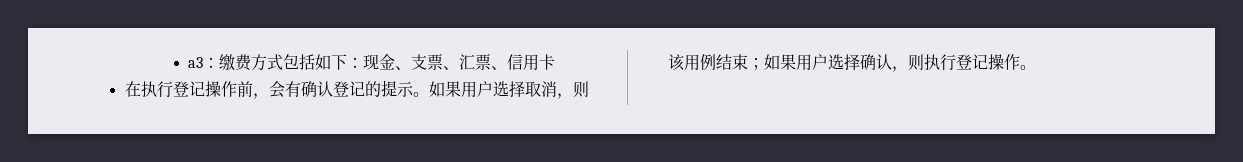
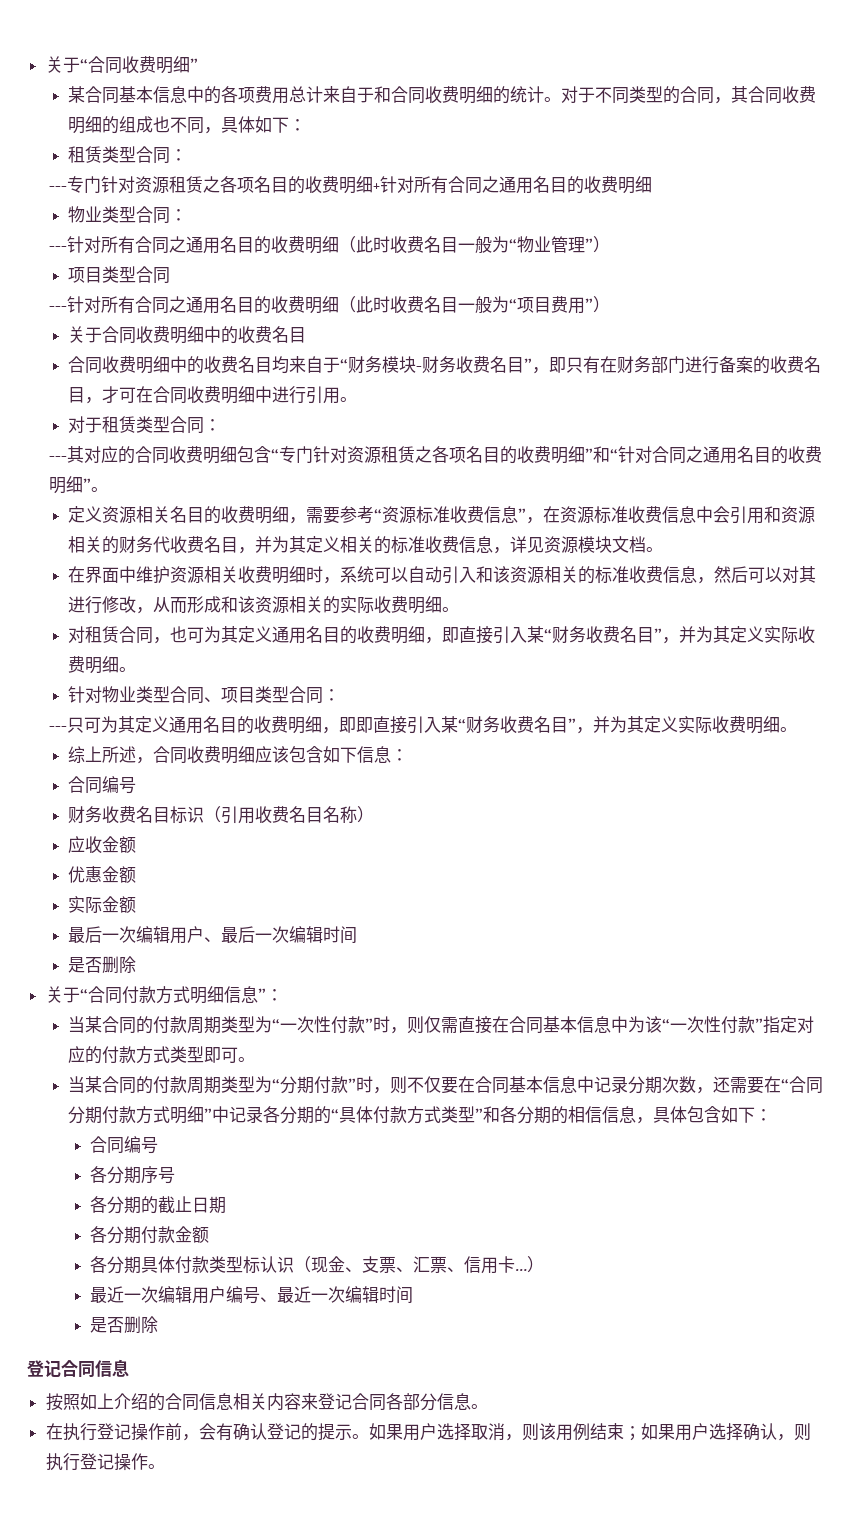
- a3：缴费方式包括如下：现金、支票、汇票、信用卡
+ 关于“合同收费明细”
+ 某合同基本信息中的各项费用总计来自于和合同收费明细的统计。对于不同类型的合同，其合同收费明细的组成也不同，具体如下：
+ 租赁类型合同：
+ ---专门针对资源租赁之各项名目的收费明细+针对所有合同之通用名目的收费明细
+ 物业类型合同：
+ ---针对所有合同之通用名目的收费明细（此时收费名目一般为“物业管理”）
+ 项目类型合同
+ ---针对所有合同之通用名目的收费明细（此时收费名目一般为“项目费用”）
+ 关于合同收费明细中的收费名目
+ 合同收费明细中的收费名目均来自于“财务模块-财务收费名目”，即只有在财务部门进行备案的收费名目，才可在合同收费明细中进行引用。
+ 对于租赁类型合同：
+ ---其对应的合同收费明细包含“专门针对资源租赁之各项名目的收费明细”和“针对合同之通用名目的收费明细”。
+ 定义资源相关名目的收费明细，需要参考“资源标准收费信息”，在资源标准收费信息中会引用和资源相关的财务代收费名目，并为其定义相关的标准收费信息，详见资源模块文档。
+ 在界面中维护资源相关收费明细时，系统可以自动引入和该资源相关的标准收费信息，然后可以对其进行修改，从而形成和该资源相关的实际收费明细。
+ 对租赁合同，也可为其定义通用名目的收费明细，即直接引入某“财务收费名目”，并为其定义实际收费明细。
+ 针对物业类型合同、项目类型合同：
+ ---只可为其定义通用名目的收费明细，即即直接引入某“财务收费名目”，并为其定义实际收费明细。
+ 综上所述，合同收费明细应该包含如下信息：
+ 合同编号
+ 财务收费名目标识（引用收费名目名称）
+ 应收金额
+ 优惠金额
+ 实际金额
+ 最后一次编辑用户、最后一次编辑时间
+ 是否删除
+ 关于“合同付款方式明细信息”：
+ 当某合同的付款周期类型为“一次性付款”时，则仅需直接在合同基本信息中为该“一次性付款”指定对应的付款方式类型即可。
+ 当某合同的付款周期类型为“分期付款”时，则不仅要在合同基本信息中记录分期次数，还需要在“合同分期付款方式明细”中记录各分期的“具体付款方式类型”和各分期的相信信息，具体包含如下：
+ 合同编号
+ 各分期序号
+ 各分期的截止日期
+ 各分期付款金额
+ 各分期具体付款类型标认识（现金、支票、汇票、信用卡…）
+ 最近一次编辑用户编号、最近一次编辑时间
+ 是否删除
+ 登记合同信息
+ 按照如上介绍的合同信息相关内容来登记合同各部分信息。

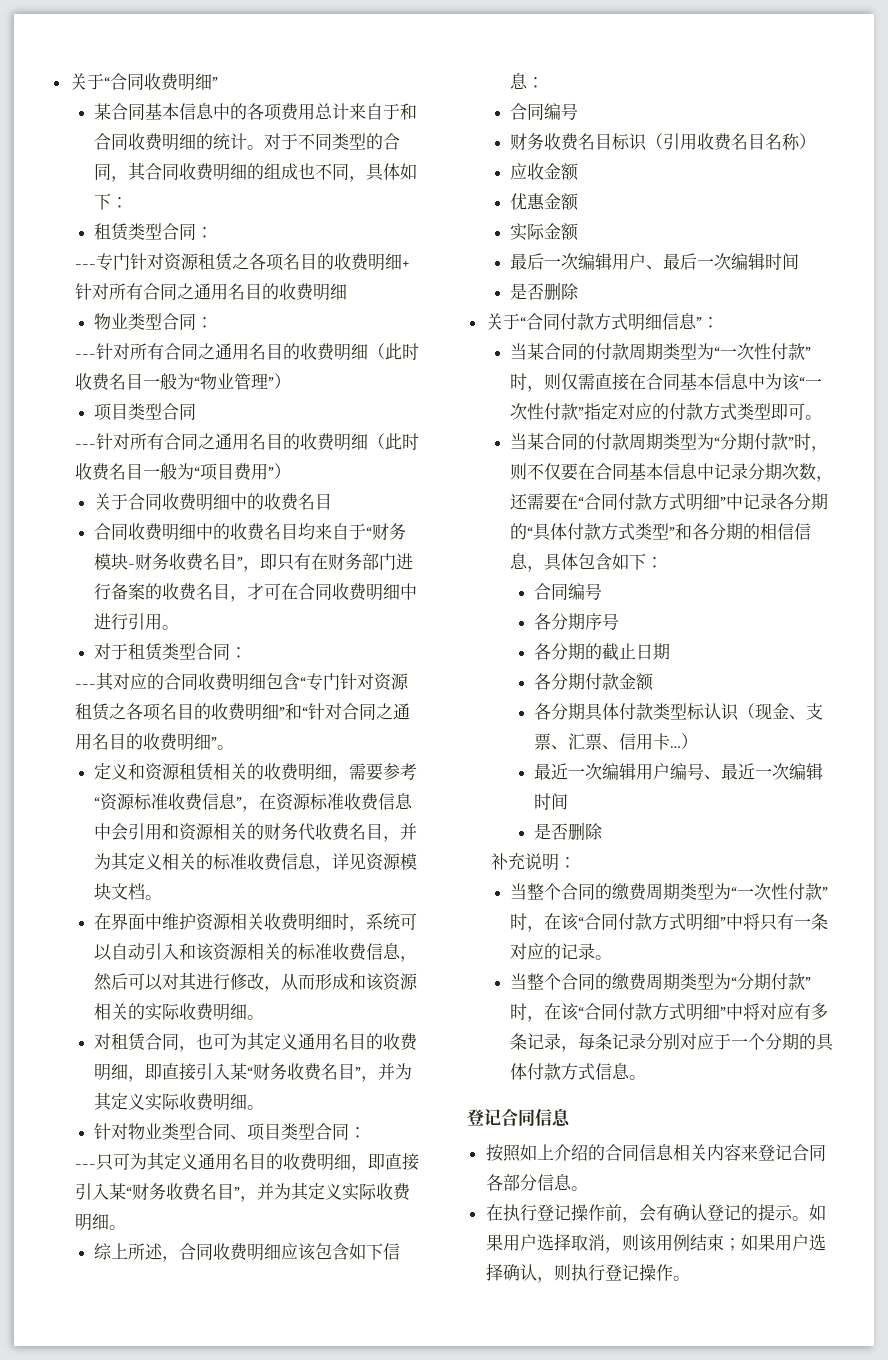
- 定义资源相关名目的收费明细，需要参考“资源标准收费信息”，在资源标准收费信息中会引用和资源相关的财务代收费名目，并为其定义相关的标准收费信息，详见资源模块文档。
+ 定义和资源租赁相关的收费明细，需要参考“资源标准收费信息”，在资源标准收费信息中会引用和资源相关的财务代收费名目，并为其定义相关的标准收费信息，详见资源模块文档。
- ---只可为其定义通用名目的收费明细，即即直接引入某“财务收费名目”，并为其定义实际收费明细。
+ ---只可为其定义通用名目的收费明细，即直接引入某“财务收费名目”，并为其定义实际收费明细。
- 当某合同的付款周期类型为“分期付款”时，则不仅要在合同基本信息中记录分期次数，还需要在“合同分期付款方式明细”中记录各分期的“具体付款方式类型”和各分期的相信信息，具体包含如下：
+ 当某合同的付款周期类型为“分期付款”时，则不仅要在合同基本信息中记录分期次数，还需要在“合同付款方式明细”中记录各分期的“具体付款方式类型”和各分期的相信信息，具体包含如下：
+ 补充说明：
+ 当整个合同的缴费周期类型为“一次性付款”时，在该“合同付款方式明细”中将只有一条对应的记录。
+ 当整个合同的缴费周期类型为“分期付款”时，在该“合同付款方式明细”中将对应有多条记录，每条记录分别对应于一个分期的具体付款方式信息。

